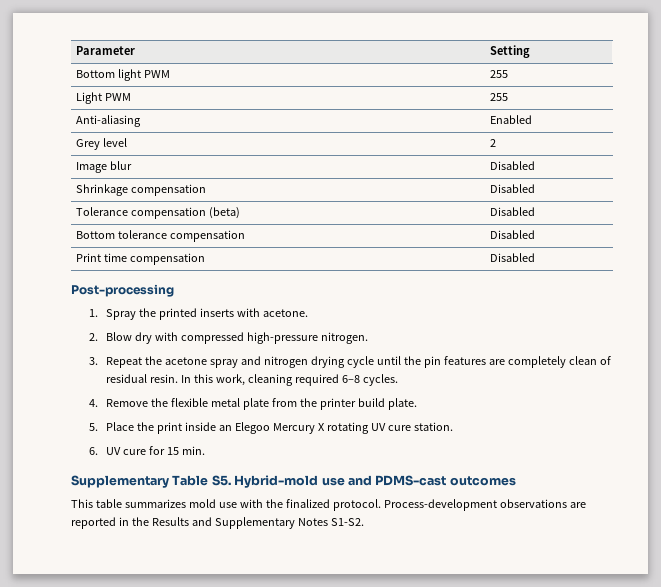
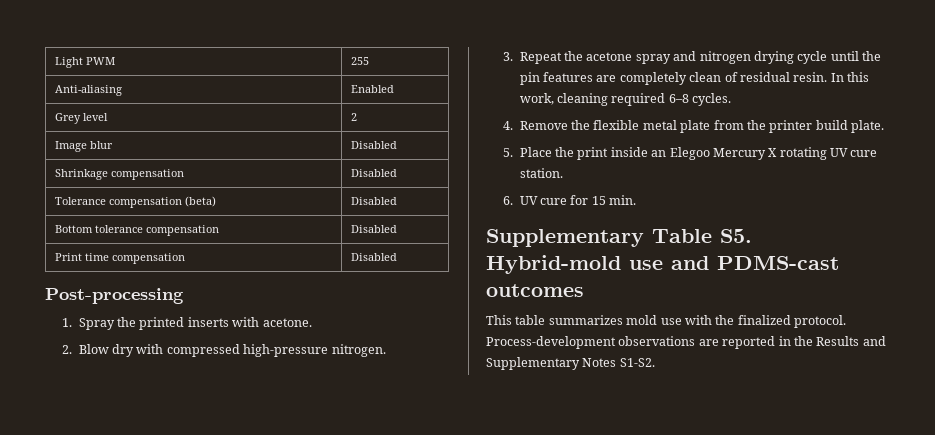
- Parameter | Setting
- Bottom light PWM | 255

